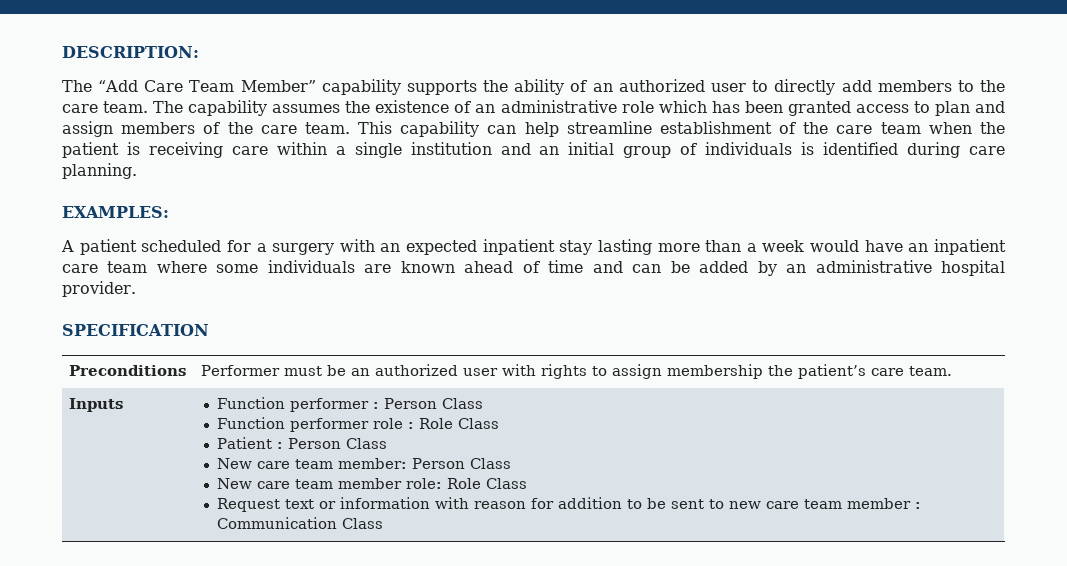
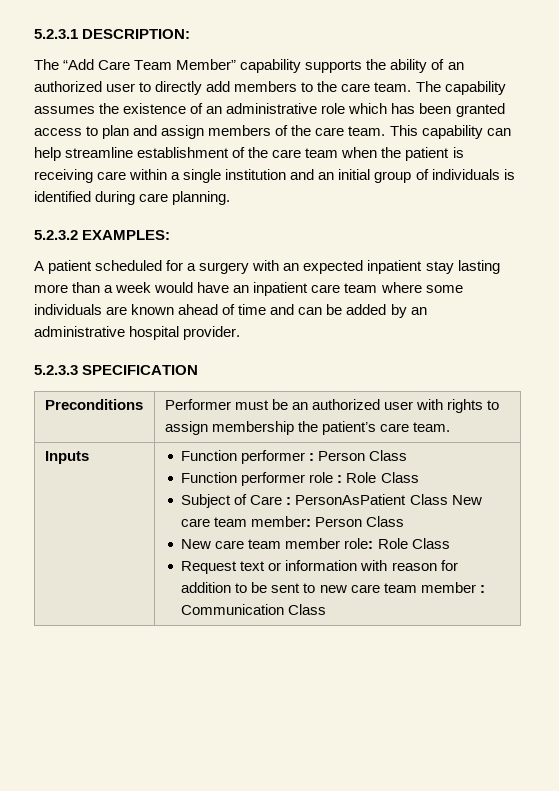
- DESCRIPTION:
+ 5.2.3.1 DESCRIPTION:
- EXAMPLES:
+ 5.2.3.2 EXAMPLES:
- SPECIFICATION
+ 5.2.3.3 SPECIFICATION
- Patient : Person Class
- New care team member: Person Class
+ Subject of Care : PersonAsPatient Class New care team member: Person Class

